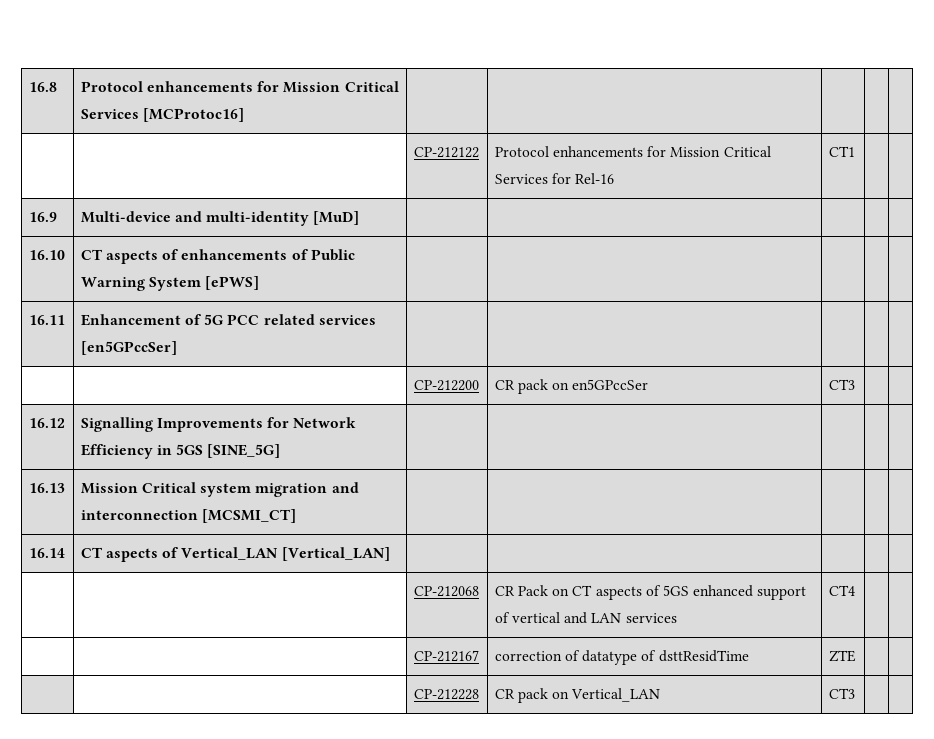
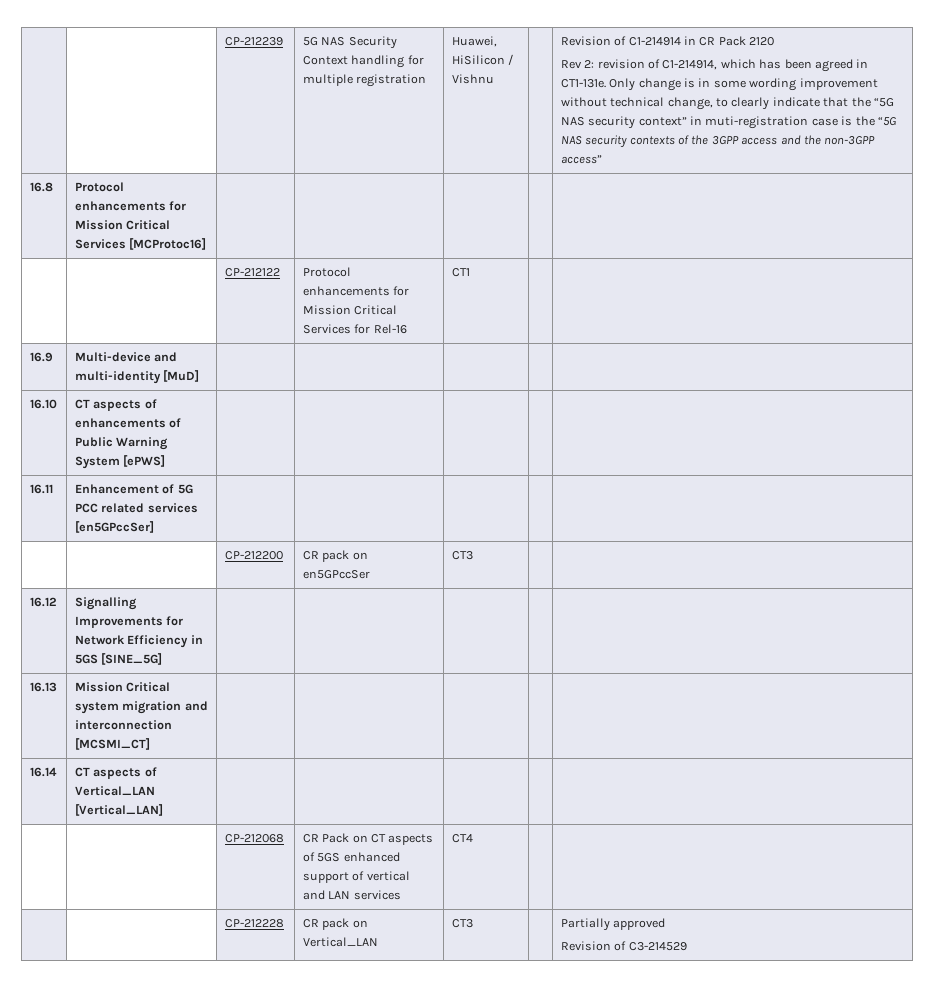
+ CP-212239 | 5G NAS Security Context handling for multiple registration | Huawei, HiSilicon / Vishnu | | Revision of C1-214914 in CR Pack 2120
+ Rev 2: revision of C1-214914, which has been agreed in CT1-131e. Only change is in some wording improvement without technical change, to clearly indicate that the “5G NAS security context” in muti-registration case is the “5G NAS security contexts of the 3GPP access and the non-3GPP access”
- | | CP-212167 | correction of datatype of dsttResidTime | ZTE | |
- | | CP-212228 | CR pack on Vertical_LAN | CT3 | |
+ | | CP-212228 | CR pack on Vertical_LAN | CT3 | | Partially approved
+ Revision of C3-214529

